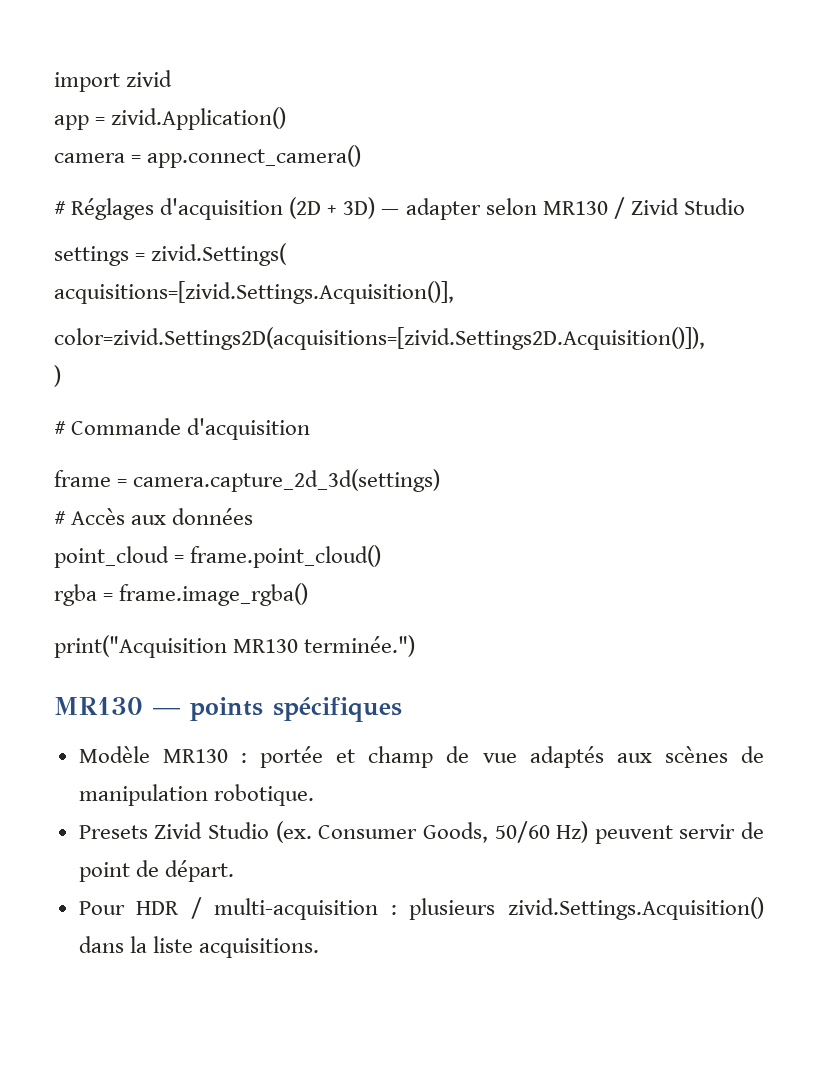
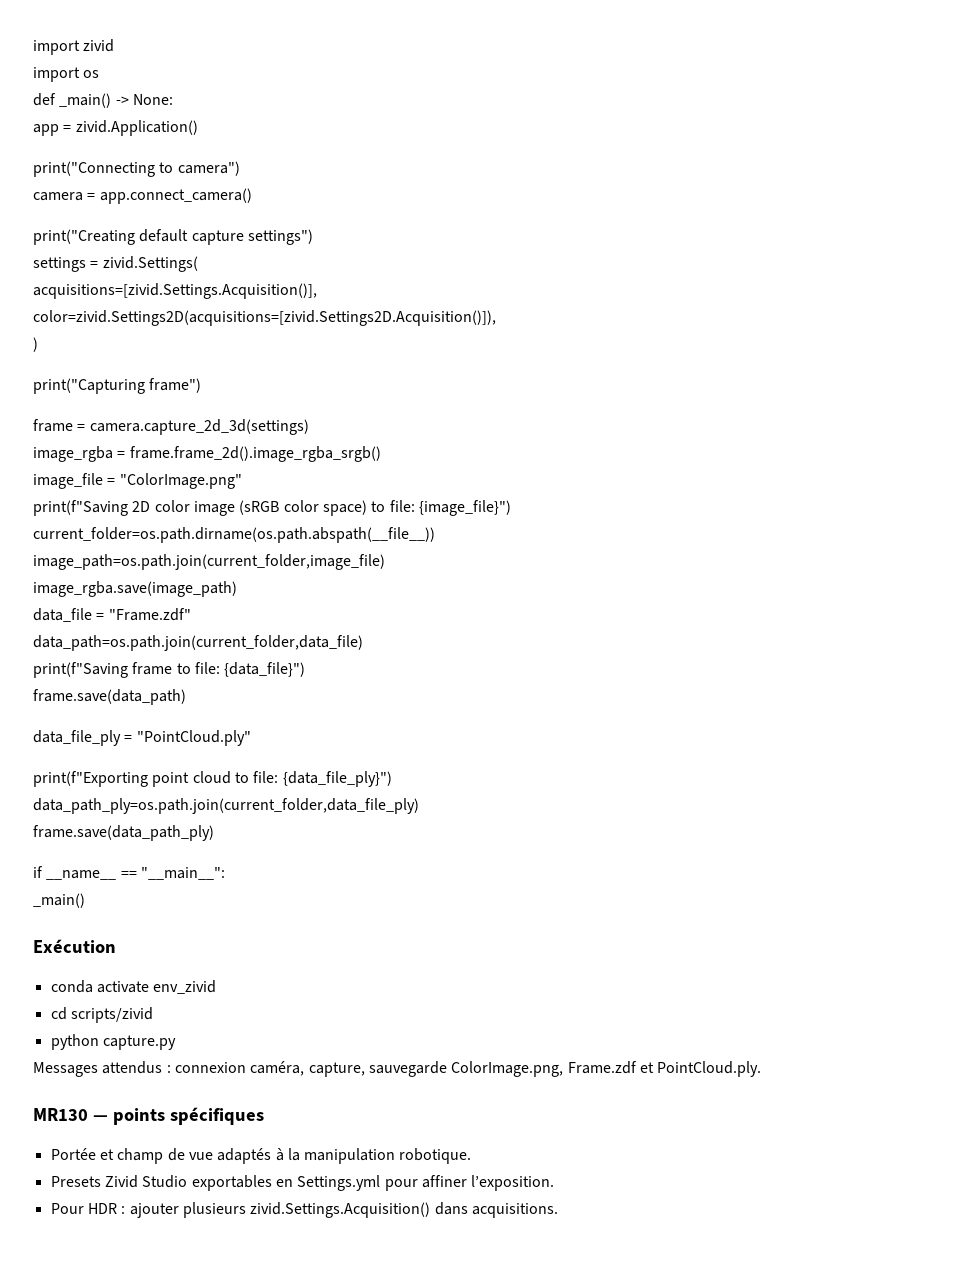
+ import os
+ def _main() -> None:
+ print("Connecting to camera")
- # Réglages d'acquisition (2D + 3D) — adapter selon MR130 / Zivid Studio
+ print("Creating default capture settings")
- # Commande d'acquisition
+ print("Capturing frame")
- # Accès aux données
- point_cloud = frame.point_cloud()
- rgba = frame.image_rgba()
- print("Acquisition MR130 terminée.")
+ image_rgba = frame.frame_2d().image_rgba_srgb()
+ image_file = "ColorImage.png"
+ print(f"Saving 2D color image (sRGB color space) to file: {image_file}")
+ current_folder=os.path.dirname(os.path.abspath(__file__))
+ image_path=os.path.join(current_folder,image_file)
+ image_rgba.save(image_path)
+ data_file = "Frame.zdf"
+ data_path=os.path.join(current_folder,data_file)
+ print(f"Saving frame to file: {data_file}")
+ frame.save(data_path)
+ data_file_ply = "PointCloud.ply"
+ print(f"Exporting point cloud to file: {data_file_ply}")
+ data_path_ply=os.path.join(current_folder,data_file_ply)
+ frame.save(data_path_ply)
+ if __name__ == "__main__":
+ _main()
+ Exécution
+ conda activate env_zivid
+ cd scripts/zivid
+ python capture.py
+ Messages attendus : connexion caméra, capture, sauvegarde ColorImage.png, Frame.zdf et PointCloud.ply.
- Modèle MR130 : portée et champ de vue adaptés aux scènes de manipulation robotique.
+ Portée et champ de vue adaptés à la manipulation robotique.
- Presets Zivid Studio (ex. Consumer Goods, 50/60 Hz) peuvent servir de point de départ.
+ Presets Zivid Studio exportables en Settings.yml pour affiner l’exposition.
- Pour HDR / multi-acquisition : plusieurs zivid.Settings.Acquisition() dans la liste acquisitions.
+ Pour HDR : ajouter plusieurs zivid.Settings.Acquisition() dans acquisitions.

